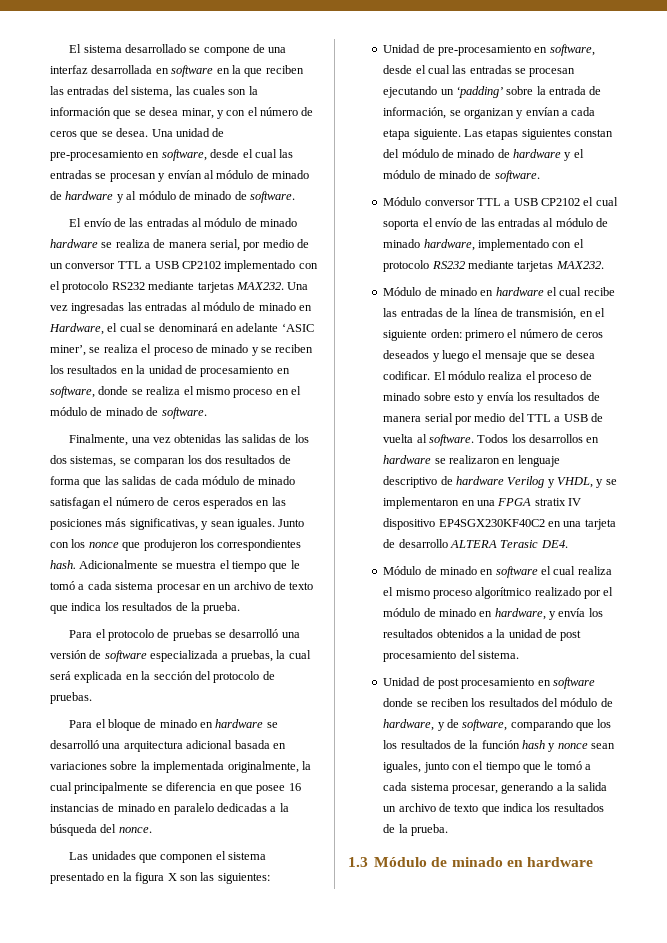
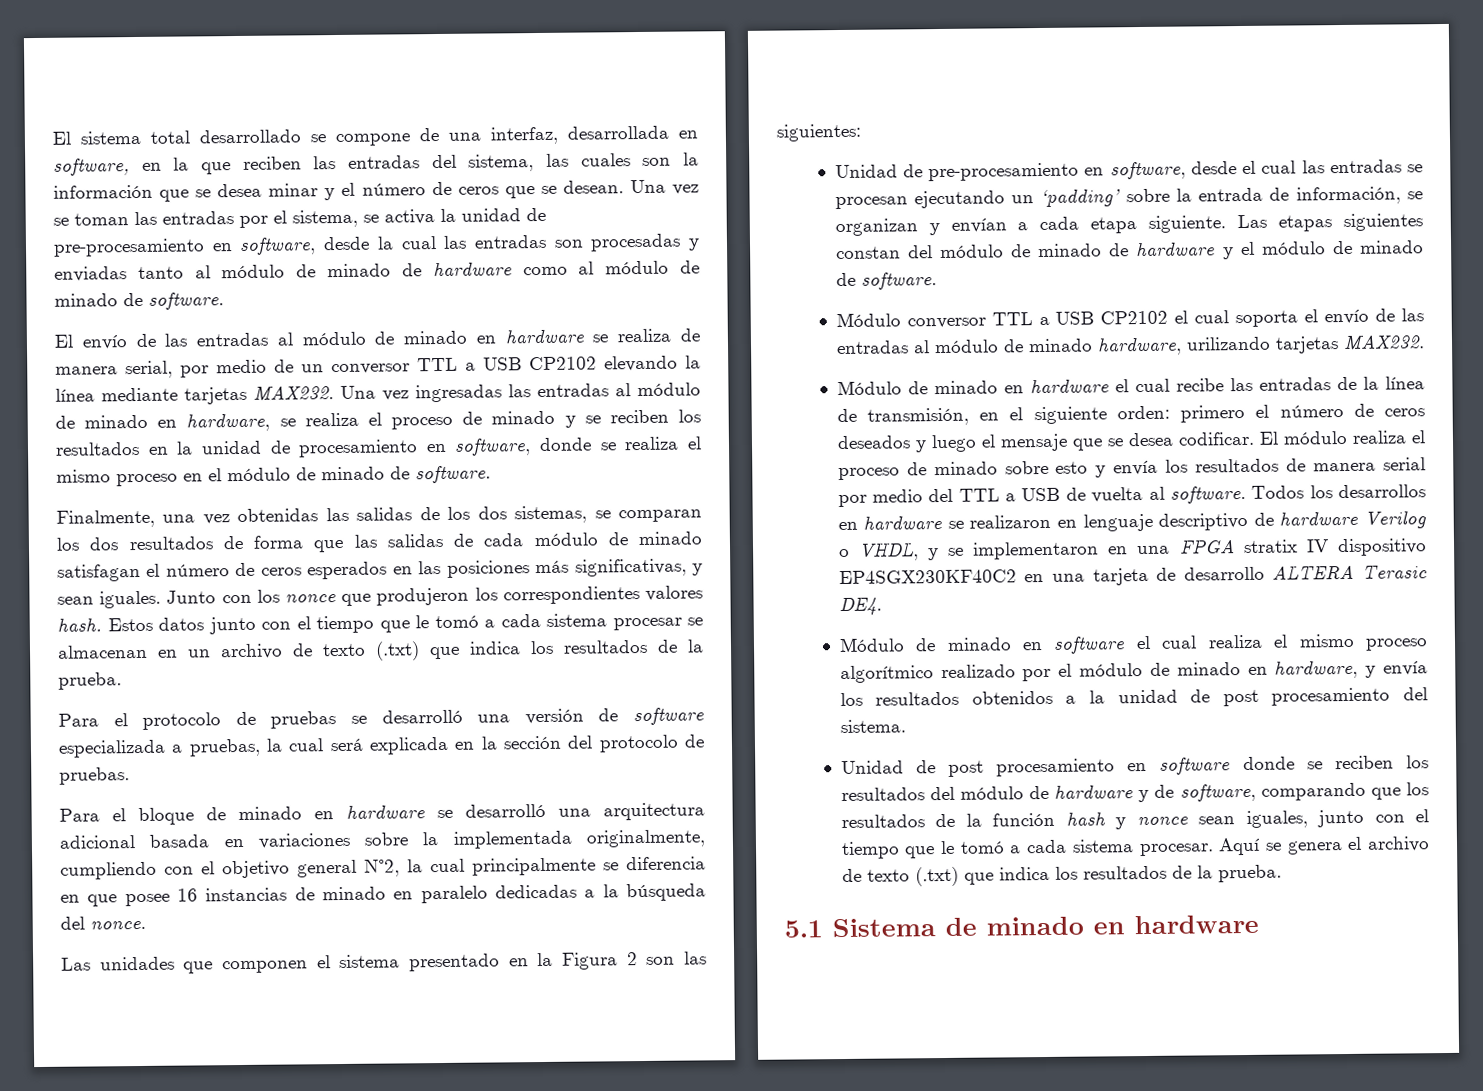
- El sistema desarrollado se compone de una interfaz desarrollada en software en la que reciben las entradas del sistema, las cuales son la información que se desea minar, y con el número de ceros que se desea. Una unidad de pre-procesamiento en software, desde el cual las entradas se procesan y envían al módulo de minado de hardware y al módulo de minado de software.
+ El sistema total desarrollado se compone de una interfaz, desarrollada en software, en la que reciben las entradas del sistema, las cuales son la información que se desea minar y el número de ceros que se desean. Una vez se toman las entradas por el sistema, se activa la unidad de pre-procesamiento en software, desde la cual las entradas son procesadas y enviadas tanto al módulo de minado de hardware como al módulo de minado de software.
- El envío de las entradas al módulo de minado hardware se realiza de manera serial, por medio de un conversor TTL a USB CP2102 implementado con el protocolo RS232 mediante tarjetas MAX232.
+ El envío de las entradas al módulo de minado en hardware se realiza de manera serial, por medio de un conversor TTL a USB CP2102 elevando la línea mediante tarjetas MAX232.
- Una vez ingresadas las entradas al módulo de minado en Hardware, el cual se denominará en adelante ‘ASIC miner’, se realiza el proceso de minado y se reciben los resultados en la unidad de procesamiento en software, donde se realiza el mismo proceso en el módulo de minado de software.
+ Una vez ingresadas las entradas al módulo de minado en hardware, se realiza el proceso de minado y se reciben los resultados en la unidad de procesamiento en software, donde se realiza el mismo proceso en el módulo de minado de software.
- Junto con los nonce que produjeron los correspondientes hash. Adicionalmente se muestra el tiempo que le tomó a cada sistema procesar en un archivo de texto que indica los resultados de la prueba.
+ Junto con los nonce que produjeron los correspondientes valores hash. Estos datos junto con el tiempo que le tomó a cada sistema procesar se almacenan en un archivo de texto (.txt) que indica los resultados de la prueba.
- Para el bloque de minado en hardware se desarrolló una arquitectura adicional basada en variaciones sobre la implementada originalmente, la cual principalmente se diferencia en que posee 16 instancias de minado en paralelo dedicadas a la búsqueda del nonce.
+ Para el bloque de minado en hardware se desarrolló una arquitectura adicional basada en variaciones sobre la implementada originalmente, cumpliendo con el objetivo general N°2, la cual principalmente se diferencia en que posee 16 instancias de minado en paralelo dedicadas a la búsqueda del nonce.
- Las unidades que componen el sistema presentado en la figura X son las siguientes:
+ Las unidades que componen el sistema presentado en la Figura 2 son las siguientes:
- Módulo conversor TTL a USB CP2102 el cual soporta el envío de las entradas al módulo de minado hardware, implementado con el protocolo RS232 mediante tarjetas MAX232.
+ Módulo conversor TTL a USB CP2102 el cual soporta el envío de las entradas al módulo de minado hardware, urilizando tarjetas MAX232.
- Todos los desarrollos en hardware se realizaron en lenguaje descriptivo de hardware Verilog y VHDL, y se implementaron en una FPGA stratix IV dispositivo EP4SGX230KF40C2 en una tarjeta de desarrollo ALTERA Terasic DE4.
+ Todos los desarrollos en hardware se realizaron en lenguaje descriptivo de hardware Verilog o VHDL, y se implementaron en una FPGA stratix IV dispositivo EP4SGX230KF40C2 en una tarjeta de desarrollo ALTERA Terasic DE4.
- Unidad de post procesamiento en software donde se reciben los resultados del módulo de hardware, y de software, comparando que los los resultados de la función hash y nonce sean iguales, junto con el tiempo que le tomó a cada sistema procesar, generando a la salida un archivo de texto que indica los resultados de la prueba.
- 1.3 Módulo de minado en hardware
+ Unidad de post procesamiento en software donde se reciben los resultados del módulo de hardware y de software, comparando que los resultados de la función hash y nonce sean iguales, junto con el tiempo que le tomó a cada sistema procesar. Aquí se genera el archivo de texto (.txt) que indica los resultados de la prueba.
+ 5.1 Sistema de minado en hardware

